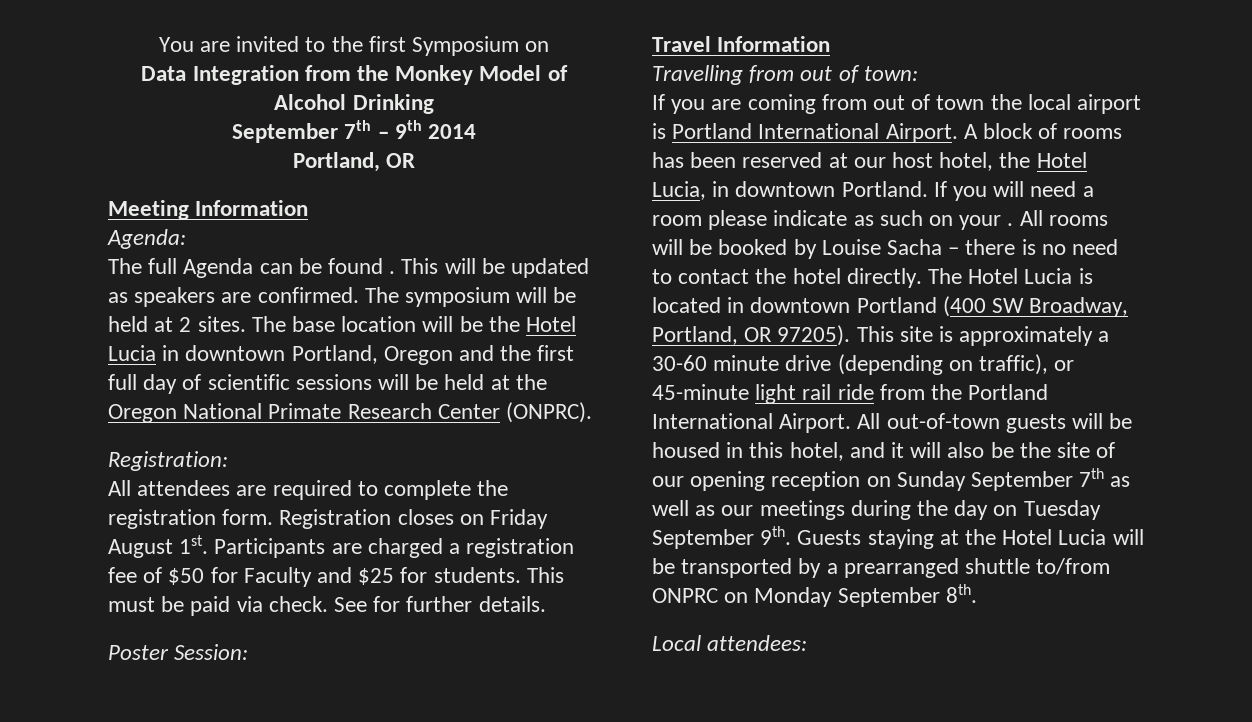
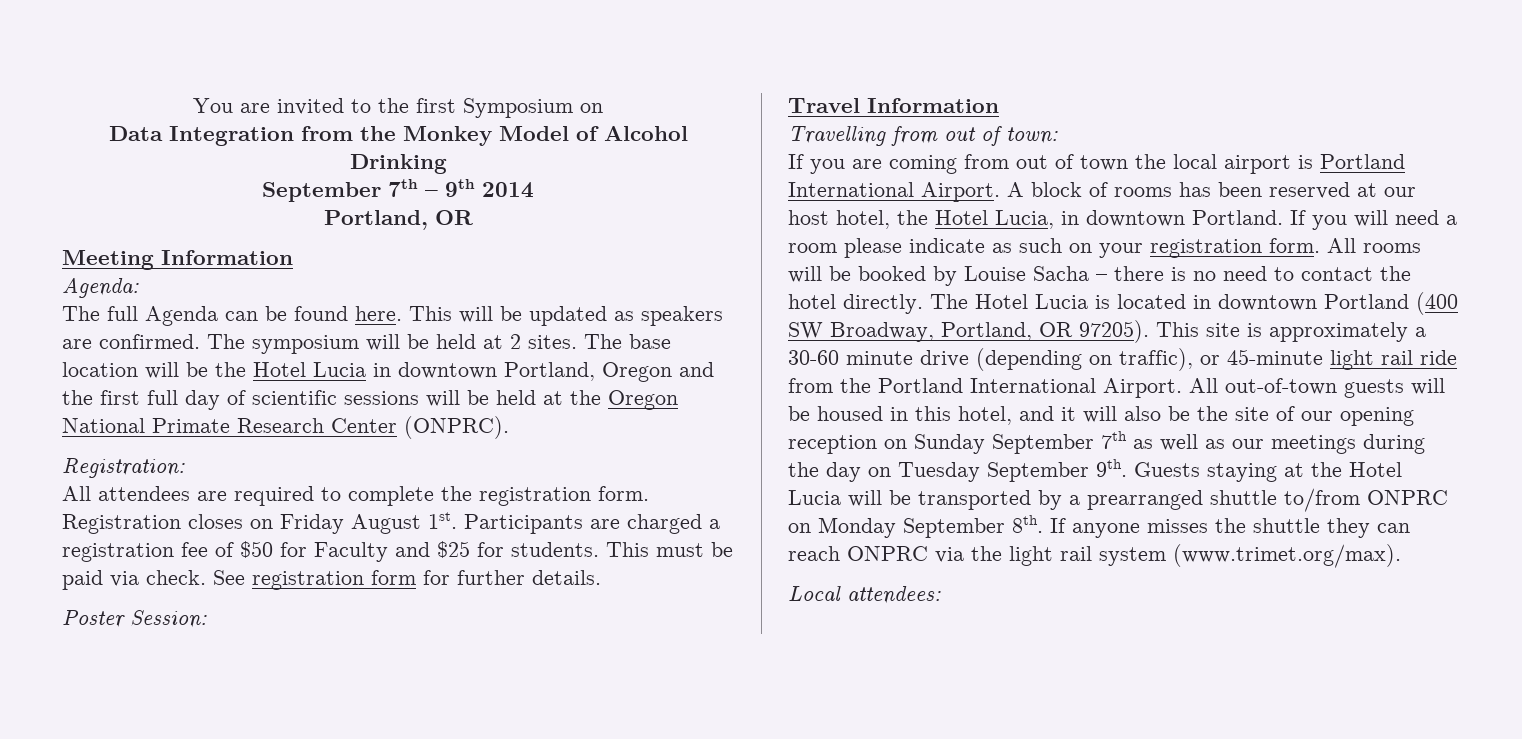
- The full Agenda can be found .
+ The full Agenda can be found here.
- See for further details.
+ See registration form for further details.
- If you will need a room please indicate as such on your .
+ If you will need a room please indicate as such on your registration form.
+ If anyone misses the shuttle they can reach ONPRC via the light rail system (www.trimet.org/max).

